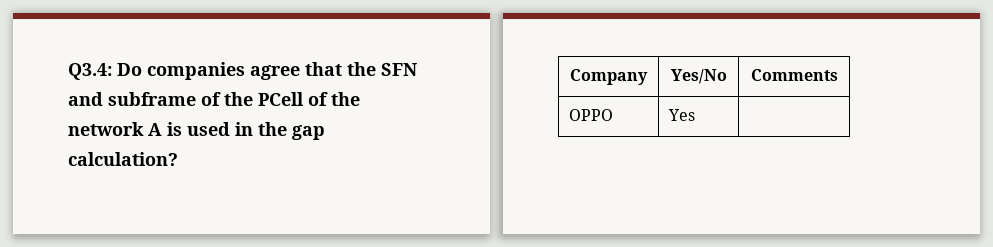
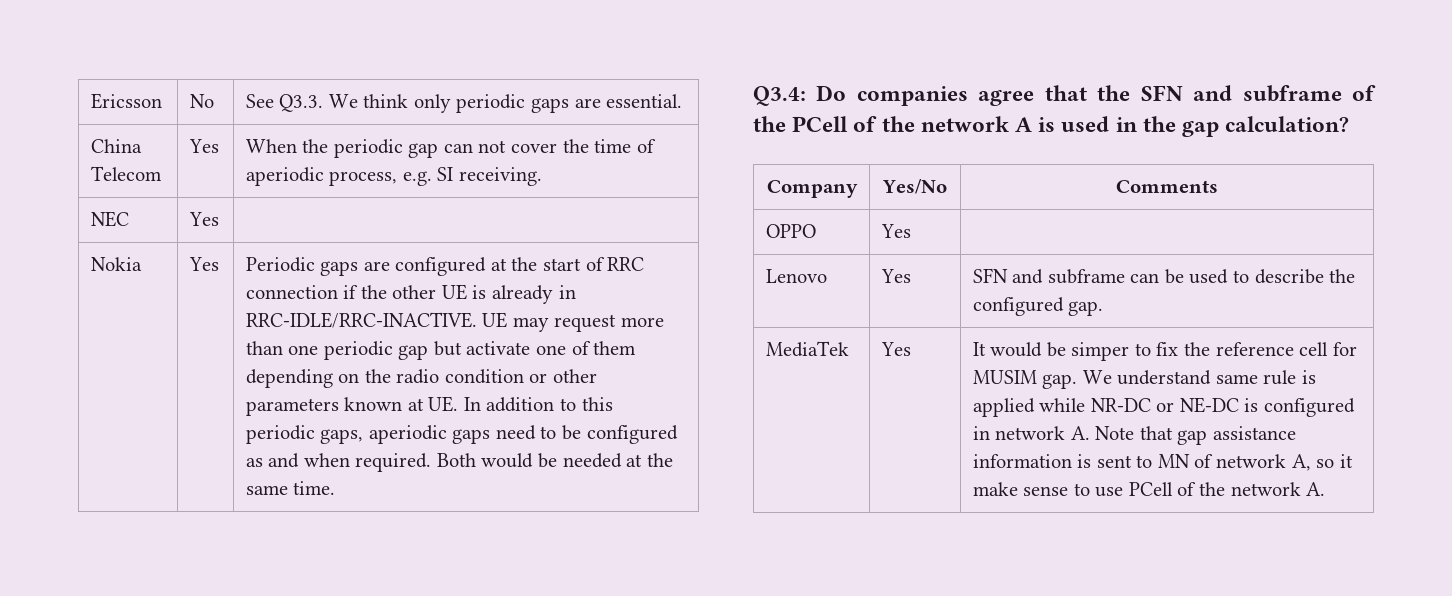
+ Ericsson | No | See Q3.3. We think only periodic gaps are essential.
+ China Telecom | Yes | When the periodic gap can not cover the time of aperiodic process, e.g. SI receiving.
+ NEC | Yes |
+ Nokia | Yes | Periodic gaps are configured at the start of RRC connection if the other UE is already in RRC-IDLE/RRC-INACTIVE. UE may request more than one periodic gap but activate one of them depending on the radio condition or other parameters known at UE. In addition to this periodic gaps, aperiodic gaps need to be configured as and when required. Both would be needed at the same time.
+ Lenovo | Yes | SFN and subframe can be used to describe the configured gap.
+ MediaTek | Yes | It would be simper to fix the reference cell for MUSIM gap. We understand same rule is applied while NR-DC or NE-DC is configured in network A. Note that gap assistance information is sent to MN of network A, so it make sense to use PCell of the network A.

